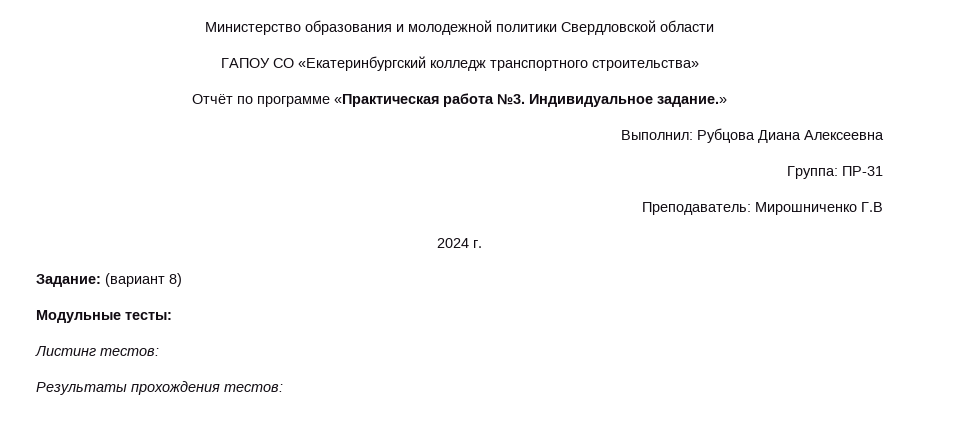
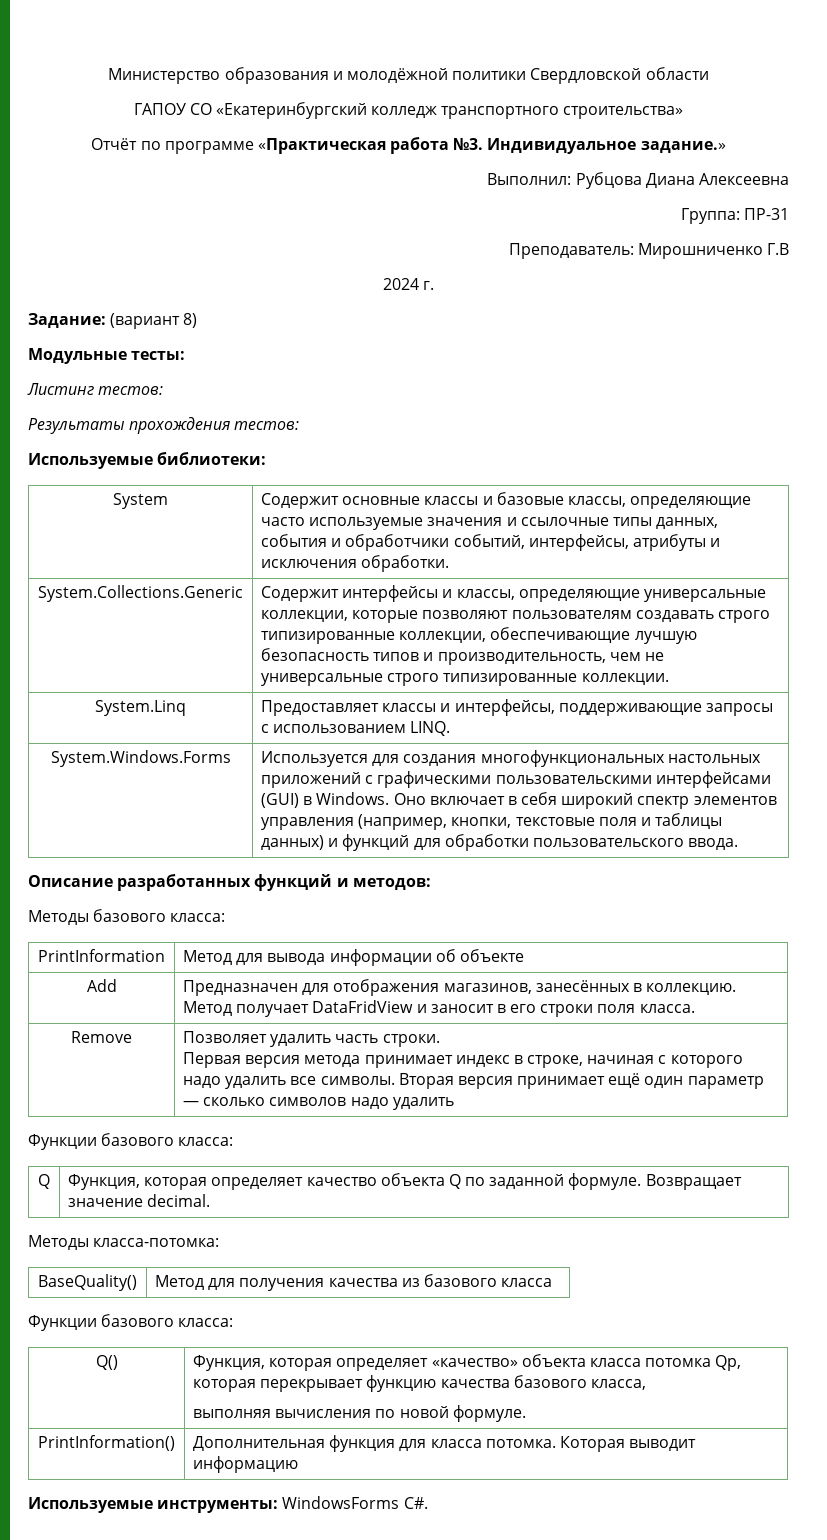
- Министерство образования и молодежной политики Свердловской области
+ Министерство образования и молодёжной политики Свердловской области
+ Используемые библиотеки:
+ System | Содержит основные классы и базовые классы, определяющие часто используемые значения и ссылочные типы данных, события и обработчики событий, интерфейсы, атрибуты и исключения обработки.
+ System.Collections.Generic | Содержит интерфейсы и классы, определяющие универсальные коллекции, которые позволяют пользователям создавать строго типизированные коллекции, обеспечивающие лучшую безопасность типов и производительность, чем не универсальные строго типизированные коллекции.
+ System.Linq | Предоставляет классы и интерфейсы, поддерживающие запросы с использованием LINQ.
+ System.Windows.Forms | Используется для создания многофункциональных настольных приложений с графическими пользовательскими интерфейсами (GUI) в Windows. Оно включает в себя широкий спектр элементов управления (например, кнопки, текстовые поля и таблицы данных) и функций для обработки пользовательского ввода.
+ Описание разработанных функций и методов:
+ Методы базового класса:
+ PrintInformation | Метод для вывода информации об объекте
+ Add | Предназначен для отображения магазинов, занесённых в коллекцию. Метод получает DataFridView и заносит в его строки поля класса.
+ Remove | Позволяет удалить часть строки.
+ Первая версия метода принимает индекс в строке, начиная с которого надо удалить все символы. Вторая версия принимает ещё один параметр — сколько символов надо удалить
+ Функции базового класса:
+ Q | Функция, которая определяет качество объекта Q по заданной формуле. Возвращает значение decimal.
+ Методы класса-потомка:
+ BaseQuality() | Метод для получения качества из базового класса
+ Функции базового класса:
+ Q() | Функция, которая определяет «качество» объекта класса потомка Qp, которая перекрывает функцию качества базового класса,
+ выполняя вычисления по новой формуле.
+ PrintInformation() | Дополнительная функция для класса потомка. Которая выводит информацию
+ Используемые инструменты: WindowsForms C#.

